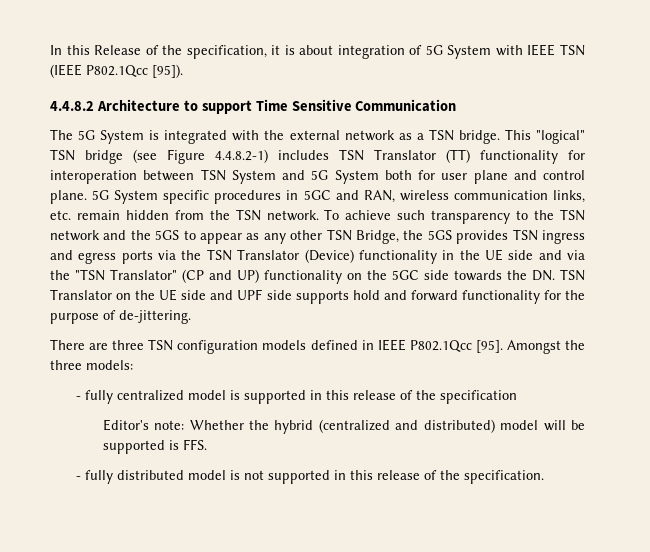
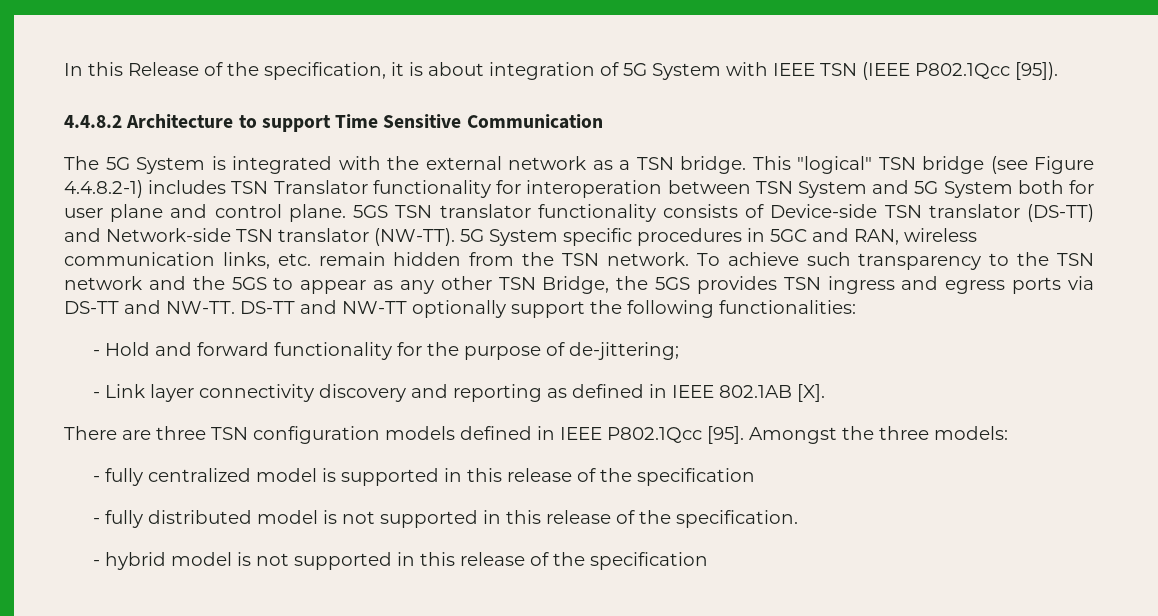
- This "logical" TSN bridge (see Figure 4.4.8.2-1) includes TSN Translator (TT) functionality for interoperation between TSN System and 5G System both for user plane and control plane.
+ This "logical" TSN bridge (see Figure 4.4.8.2-1) includes TSN Translator functionality for interoperation between TSN System and 5G System both for user plane and control plane.
+ 5GS TSN translator functionality consists of Device-side TSN translator (DS-TT) and Network-side TSN translator (NW-TT).
- To achieve such transparency to the TSN network and the 5GS to appear as any other TSN Bridge, the 5GS provides TSN ingress and egress ports via the TSN Translator (Device) functionality in the UE side and via the "TSN Translator" (CP and UP) functionality on the 5GC side towards the DN. TSN Translator on the UE side and UPF side supports hold and forward functionality for the purpose of de-jittering.
+ To achieve such transparency to the TSN network and the 5GS to appear as any other TSN Bridge, the 5GS provides TSN ingress and egress ports via DS-TT and NW-TT. DS-TT and NW-TT optionally support the following functionalities:
+ - Hold and forward functionality for the purpose of de-jittering;
+ - Link layer connectivity discovery and reporting as defined in IEEE 802.1AB [X].
- Editor's note: Whether the hybrid (centralized and distributed) model will be supported is FFS.
+ - hybrid model is not supported in this release of the specification

